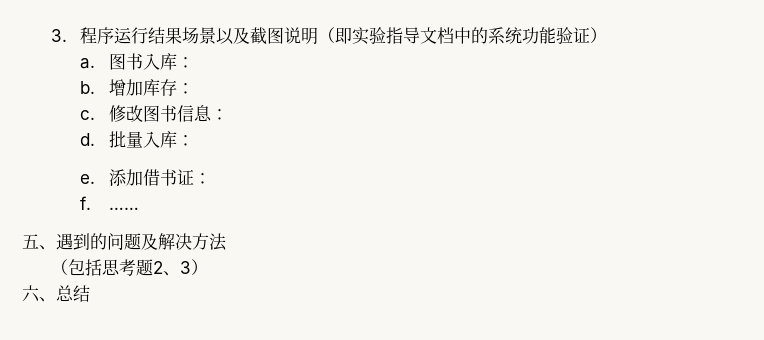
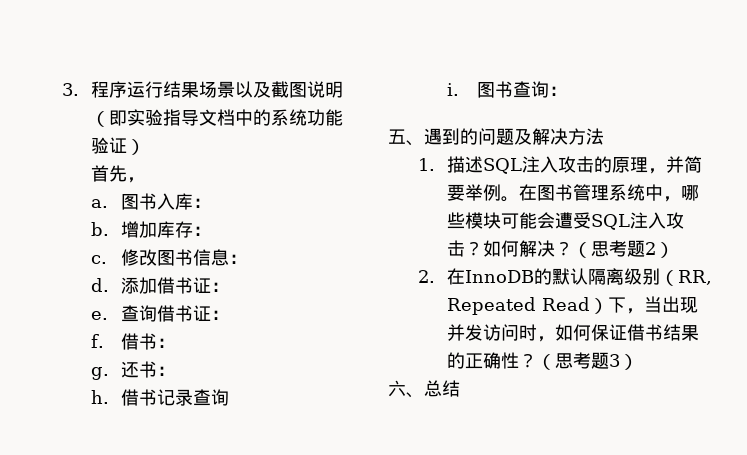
+ 首先，
- 批量入库：
- e.
- f. ……
+ e.查询借书证：
+ f.借书：
+ g.还书：
+ h.借书记录查询
+ i.图书查询：
- （包括思考题2、3）
+ 1.描述SQL注入攻击的原理，并简要举例。在图书管理系统中，哪些模块可能会遭受SQL注入攻击？如何解决？（思考题2）
+ 2.在InnoDB的默认隔离级别（RR, Repeated Read）下，当出现并发访问时，如何保证借书结果的正确性？（思考题3）

